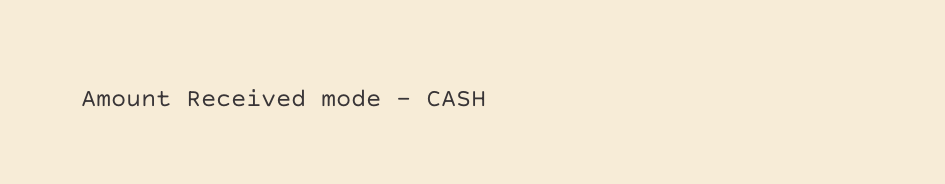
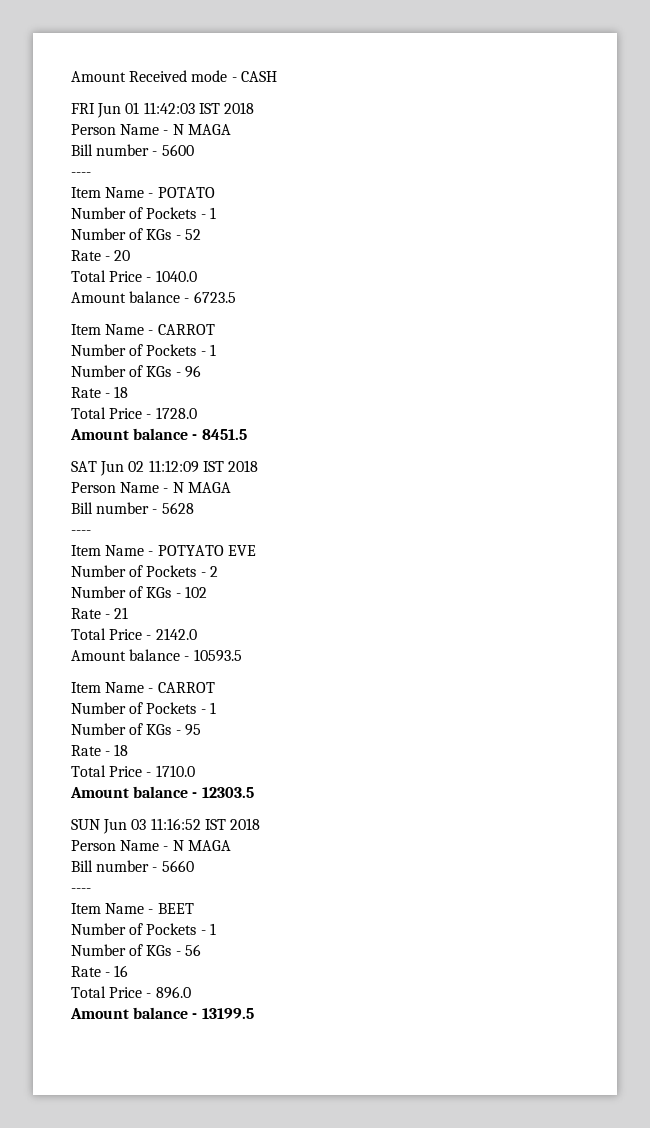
+ FRI Jun 01 11:42:03 IST 2018
+ Person Name - N MAGA
+ Bill number - 5600
+ ----
+ Item Name - POTATO
+ Number of Pockets - 1
+ Number of KGs - 52
+ Rate - 20
+ Total Price - 1040.0
+ Amount balance - 6723.5
+ Item Name - CARROT
+ Number of Pockets - 1
+ Number of KGs - 96
+ Rate - 18
+ Total Price - 1728.0
+ Amount balance - 8451.5
+ SAT Jun 02 11:12:09 IST 2018
+ Person Name - N MAGA
+ Bill number - 5628
+ ----
+ Item Name - POTYATO EVE
+ Number of Pockets - 2
+ Number of KGs - 102
+ Rate - 21
+ Total Price - 2142.0
+ Amount balance - 10593.5
+ Item Name - CARROT
+ Number of Pockets - 1
+ Number of KGs - 95
+ Rate - 18
+ Total Price - 1710.0
+ Amount balance - 12303.5
+ SUN Jun 03 11:16:52 IST 2018
+ Person Name - N MAGA
+ Bill number - 5660
+ ----
+ Item Name - BEET
+ Number of Pockets - 1
+ Number of KGs - 56
+ Rate - 16
+ Total Price - 896.0
+ Amount balance - 13199.5

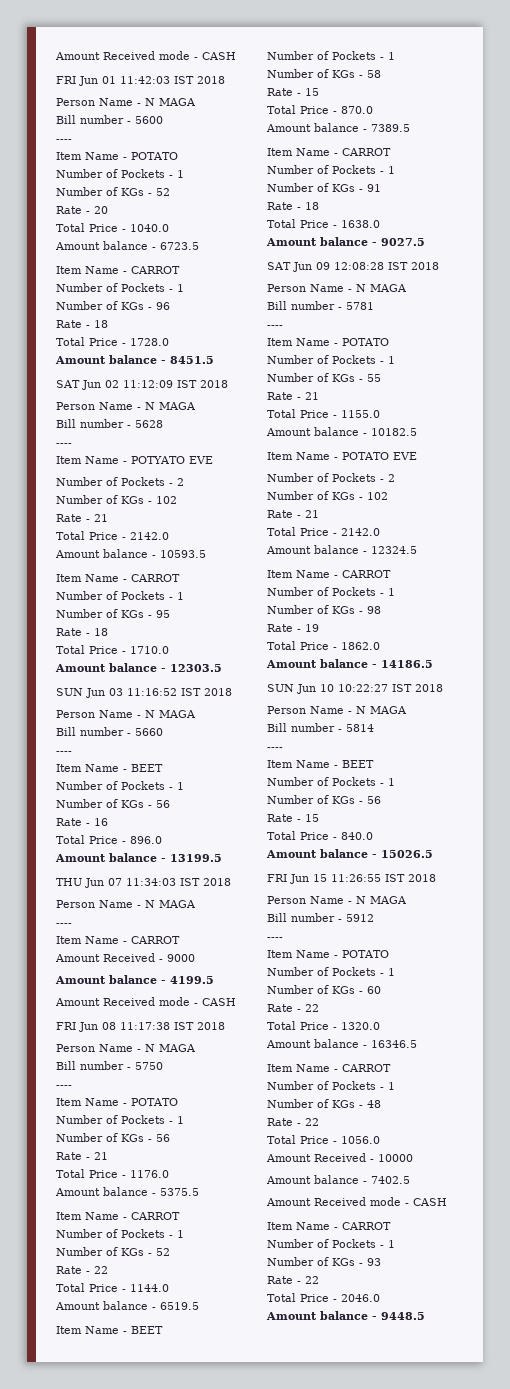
+ THU Jun 07 11:34:03 IST 2018
+ Person Name - N MAGA
+ ----
+ Item Name - CARROT
+ Amount Received - 9000
+ Amount balance - 4199.5
+ Amount Received mode - CASH
+ FRI Jun 08 11:17:38 IST 2018
+ Person Name - N MAGA
+ Bill number - 5750
+ ----
+ Item Name - POTATO
+ Number of Pockets - 1
+ Number of KGs - 56
+ Rate - 21
+ Total Price - 1176.0
+ Amount balance - 5375.5
+ Item Name - CARROT
+ Number of Pockets - 1
+ Number of KGs - 52
+ Rate - 22
+ Total Price - 1144.0
+ Amount balance - 6519.5
+ Item Name - BEET
+ Number of Pockets - 1
+ Number of KGs - 58
+ Rate - 15
+ Total Price - 870.0
+ Amount balance - 7389.5
+ Item Name - CARROT
+ Number of Pockets - 1
+ Number of KGs - 91
+ Rate - 18
+ Total Price - 1638.0
+ Amount balance - 9027.5
+ SAT Jun 09 12:08:28 IST 2018
+ Person Name - N MAGA
+ Bill number - 5781
+ ----
+ Item Name - POTATO
+ Number of Pockets - 1
+ Number of KGs - 55
+ Rate - 21
+ Total Price - 1155.0
+ Amount balance - 10182.5
+ Item Name - POTATO EVE
+ Number of Pockets - 2
+ Number of KGs - 102
+ Rate - 21
+ Total Price - 2142.0
+ Amount balance - 12324.5
+ Item Name - CARROT
+ Number of Pockets - 1
+ Number of KGs - 98
+ Rate - 19
+ Total Price - 1862.0
+ Amount balance - 14186.5
+ SUN Jun 10 10:22:27 IST 2018
+ Person Name - N MAGA
+ Bill number - 5814
+ ----
+ Item Name - BEET
+ Number of Pockets - 1
+ Number of KGs - 56
+ Rate - 15
+ Total Price - 840.0
+ Amount balance - 15026.5
+ FRI Jun 15 11:26:55 IST 2018
+ Person Name - N MAGA
+ Bill number - 5912
+ ----
+ Item Name - POTATO
+ Number of Pockets - 1
+ Number of KGs - 60
+ Rate - 22
+ Total Price - 1320.0
+ Amount balance - 16346.5
+ Item Name - CARROT
+ Number of Pockets - 1
+ Number of KGs - 48
+ Rate - 22
+ Total Price - 1056.0
+ Amount Received - 10000
+ Amount balance - 7402.5
+ Amount Received mode - CASH
+ Item Name - CARROT
+ Number of Pockets - 1
+ Number of KGs - 93
+ Rate - 22
+ Total Price - 2046.0
+ Amount balance - 9448.5

